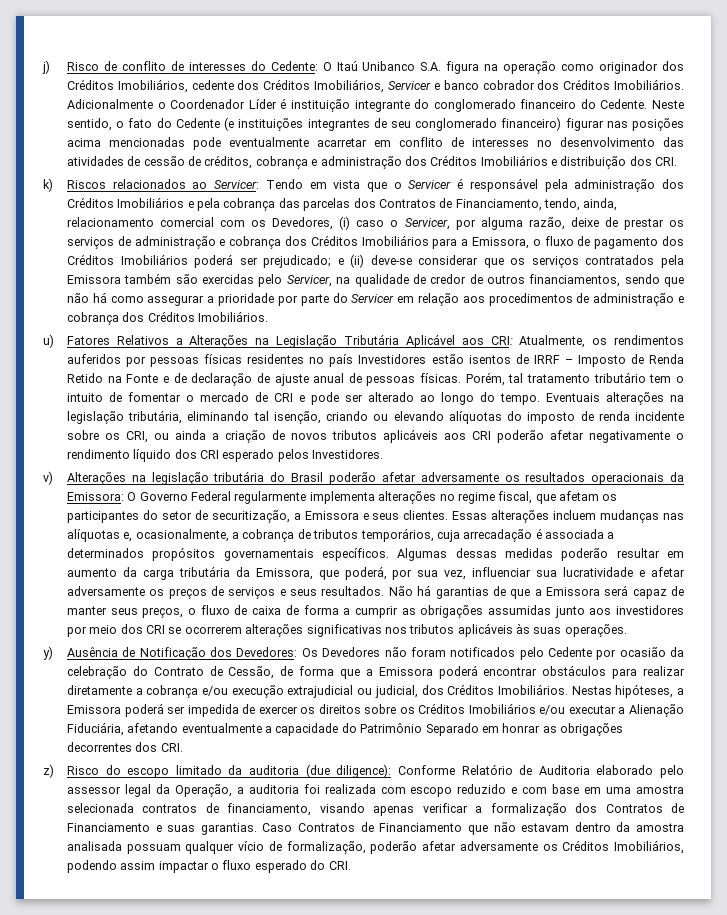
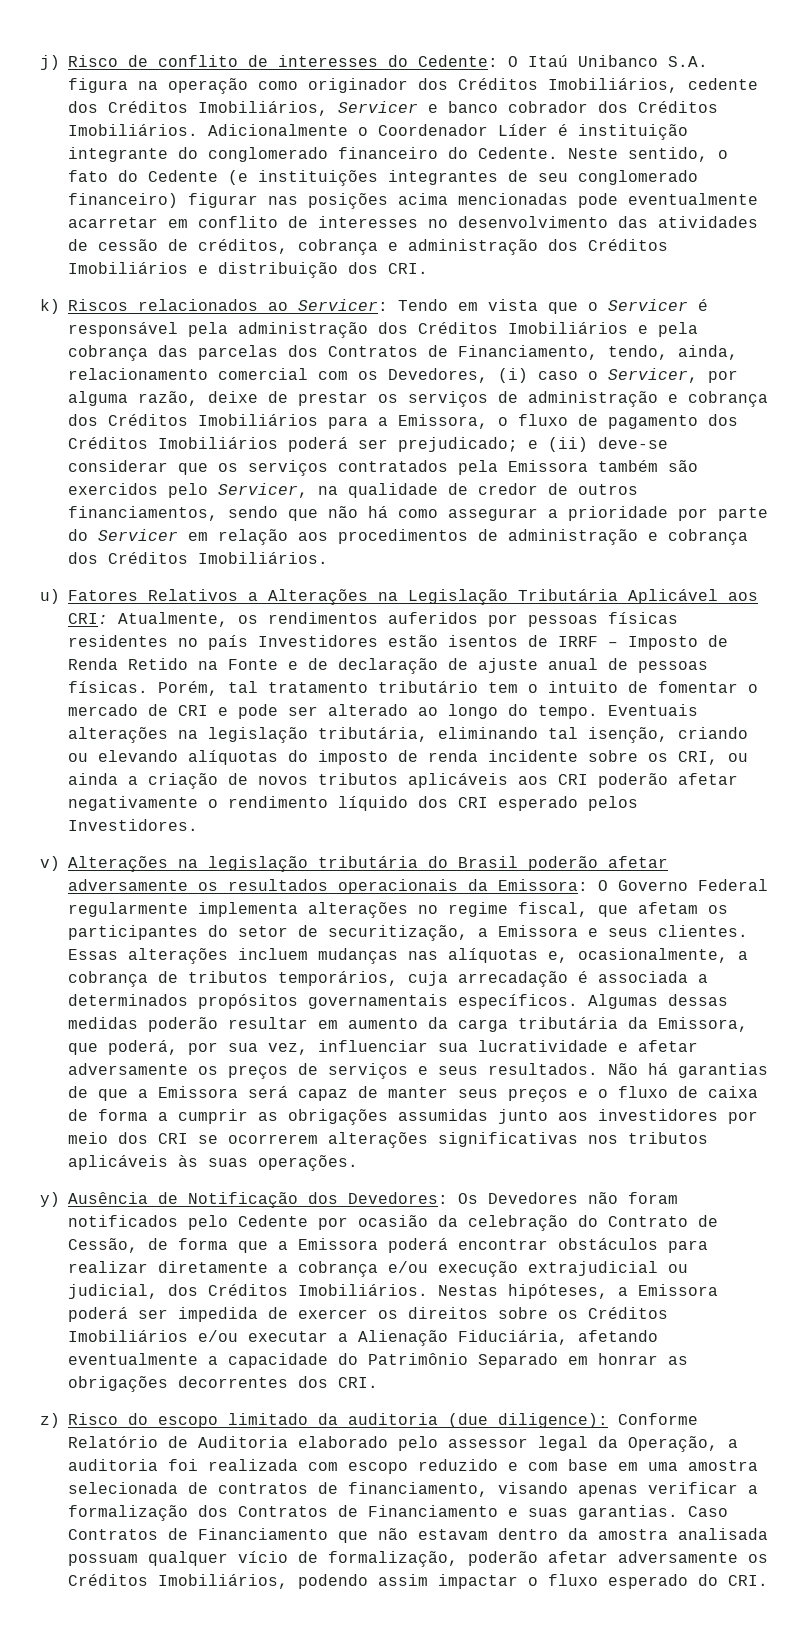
- e (ii) deve-se considerar que os serviços contratados pela Emissora também são exercidas pelo Servicer, na qualidade de credor de outros financiamentos, sendo que não há como assegurar a prioridade por parte do Servicer em relação aos procedimentos de administração e cobrança dos Créditos Imobiliários.
+ e (ii) deve-se considerar que os serviços contratados pela Emissora também são exercidos pelo Servicer, na qualidade de credor de outros financiamentos, sendo que não há como assegurar a prioridade por parte do Servicer em relação aos procedimentos de administração e cobrança dos Créditos Imobiliários.
- Não há garantias de que a Emissora será capaz de manter seus preços, o fluxo de caixa de forma a cumprir as obrigações assumidas junto aos investidores por meio dos CRI se ocorrerem alterações significativas nos tributos aplicáveis às suas operações.
+ Não há garantias de que a Emissora será capaz de manter seus preços e o fluxo de caixa de forma a cumprir as obrigações assumidas junto aos investidores por meio dos CRI se ocorrerem alterações significativas nos tributos aplicáveis às suas operações.
- z) Risco do escopo limitado da auditoria (due diligence): Conforme Relatório de Auditoria elaborado pelo assessor legal da Operação, a auditoria foi realizada com escopo reduzido e com base em uma amostra selecionada contratos de financiamento, visando apenas verificar a formalização dos Contratos de Financiamento e suas garantias.
+ z) Risco do escopo limitado da auditoria (due diligence): Conforme Relatório de Auditoria elaborado pelo assessor legal da Operação, a auditoria foi realizada com escopo reduzido e com base em uma amostra selecionada de contratos de financiamento, visando apenas verificar a formalização dos Contratos de Financiamento e suas garantias.

